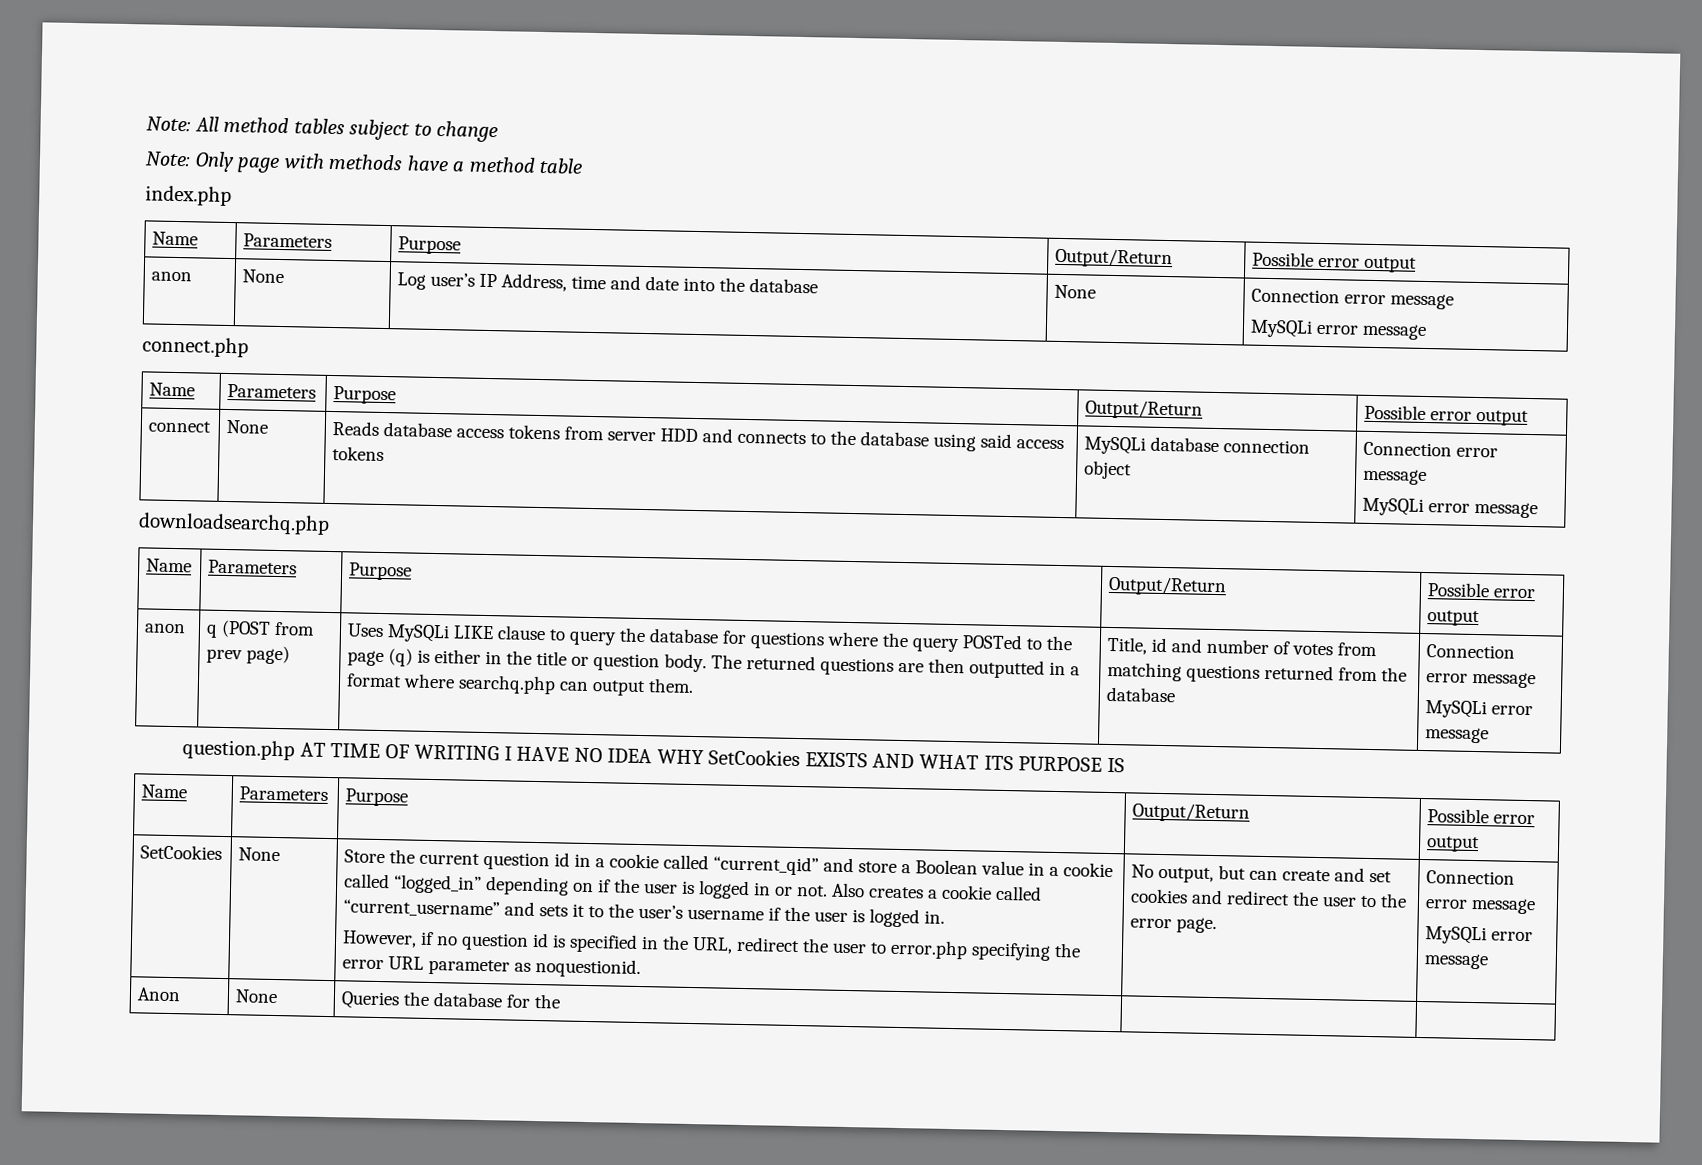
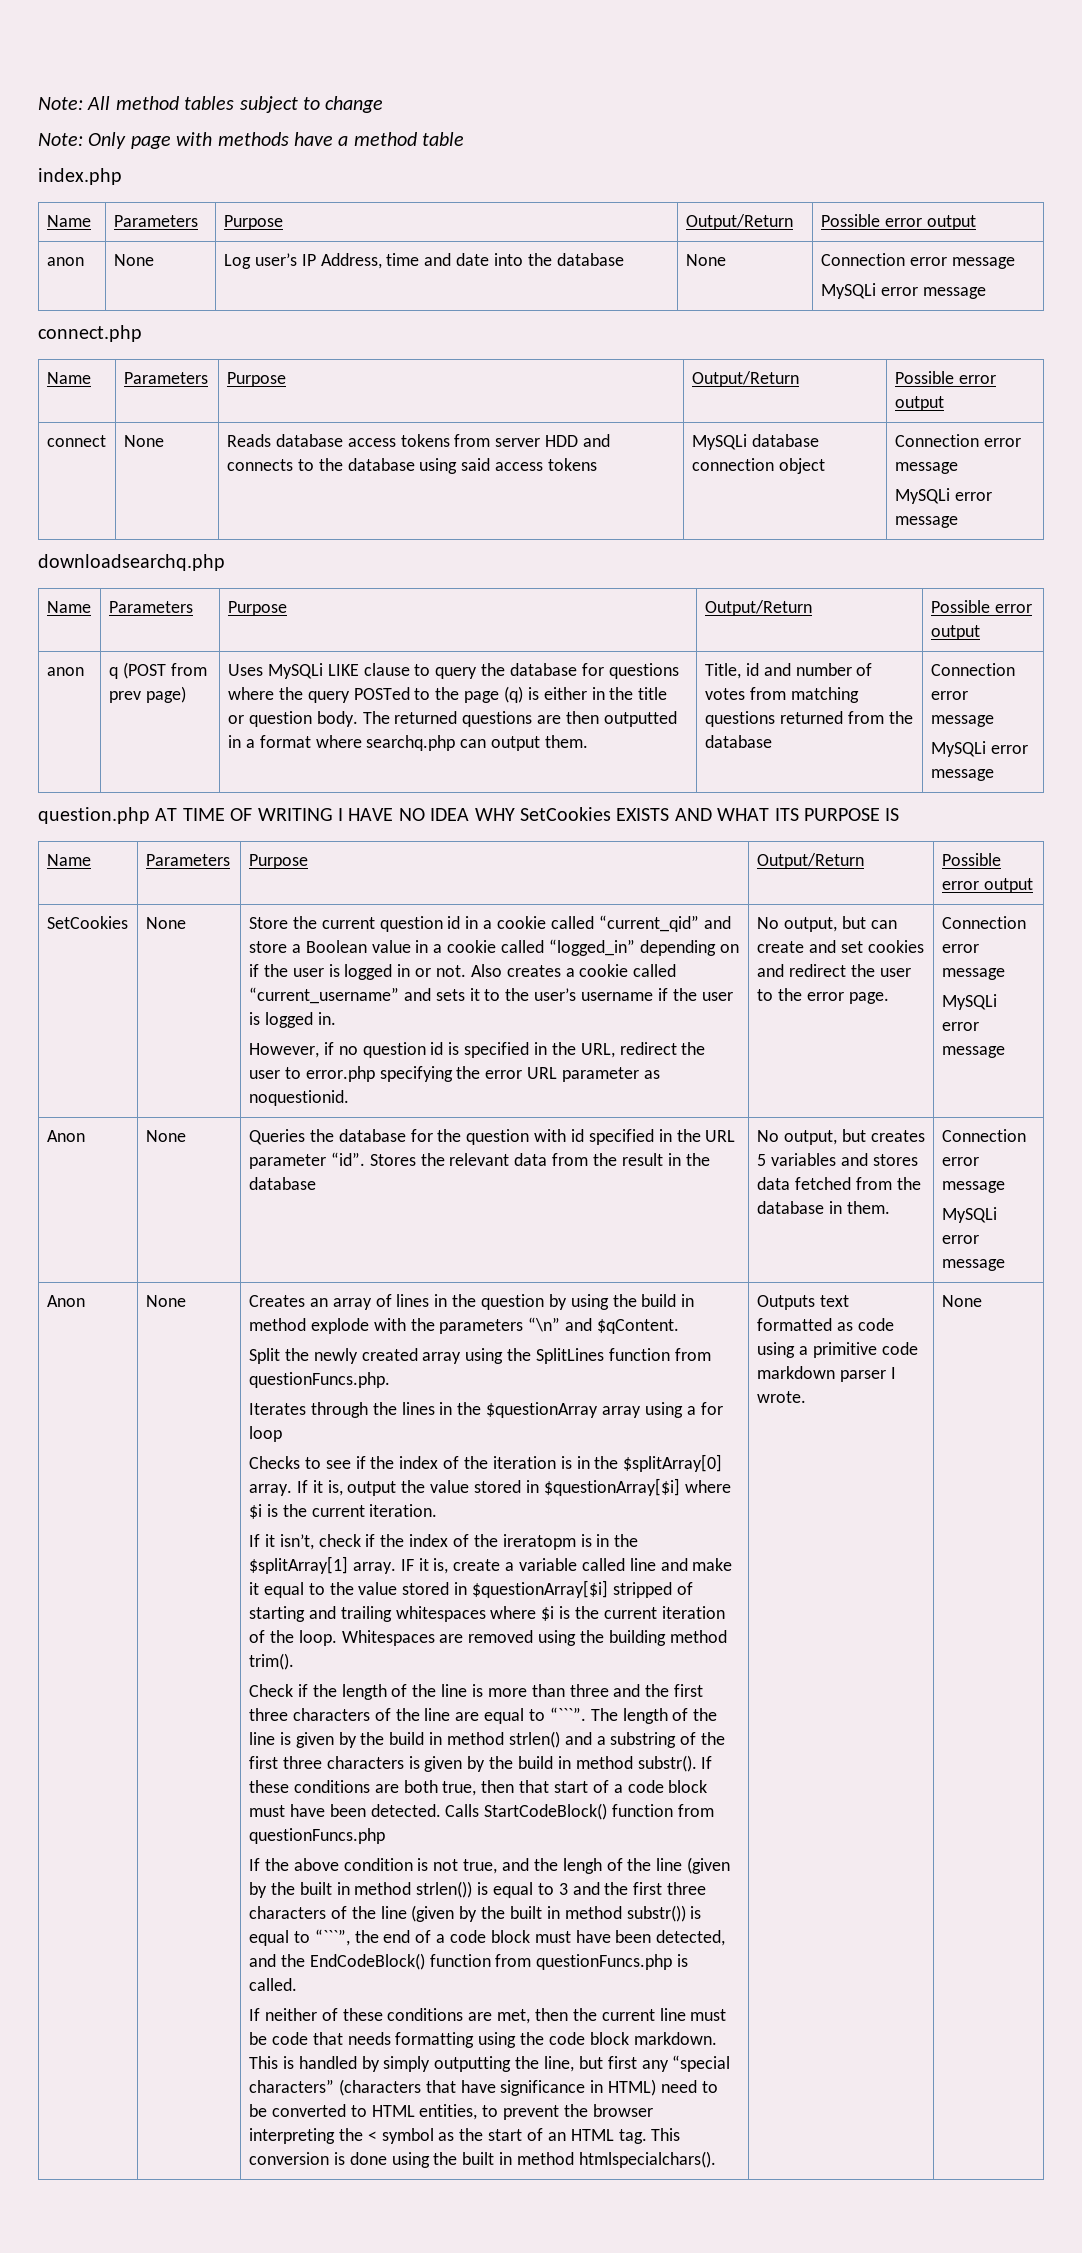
- Queries the database for the
+ Queries the database for the question with id specified in the URL parameter “id”. Stores the relevant data from the result in the database | No output, but creates 5 variables and stores data fetched from the database in them. | Connection error message
+ MySQLi error message
+ Anon | None | Creates an array of lines in the question by using the build in method explode with the parameters “\n” and $qContent.
+ Split the newly created array using the SplitLines function from questionFuncs.php.
+ Iterates through the lines in the $questionArray array using a for loop
+ Checks to see if the index of the iteration is in the $splitArray[0] array. If it is, output the value stored in $questionArray[$i] where $i is the current iteration.
+ If it isn’t, check if the index of the ireratopm is in the $splitArray[1] array. IF it is, create a variable called line and make it equal to the value stored in $questionArray[$i] stripped of starting and trailing whitespaces where $i is the current iteration of the loop. Whitespaces are removed using the building method trim().
+ Check if the length of the line is more than three and the first three characters of the line are equal to “```”. The length of the line is given by the build in method strlen() and a substring of the first three characters is given by the build in method substr(). If these conditions are both true, then that start of a code block must have been detected. Calls StartCodeBlock() function from questionFuncs.php
+ If the above condition is not true, and the lengh of the line (given by the built in method strlen()) is equal to 3 and the first three characters of the line (given by the built in method substr()) is equal to “```”, the end of a code block must have been detected, and the EndCodeBlock() function from questionFuncs.php is called.
+ If neither of these conditions are met, then the current line must be code that needs formatting using the code block markdown. This is handled by simply outputting the line, but first any “special characters” (characters that have significance in HTML) need to be converted to HTML entities, to prevent the browser interpreting the < symbol as the start of an HTML tag. This conversion is done using the built in method htmlspecialchars(). | Outputs text formatted as code using a primitive code markdown parser I wrote. | None

